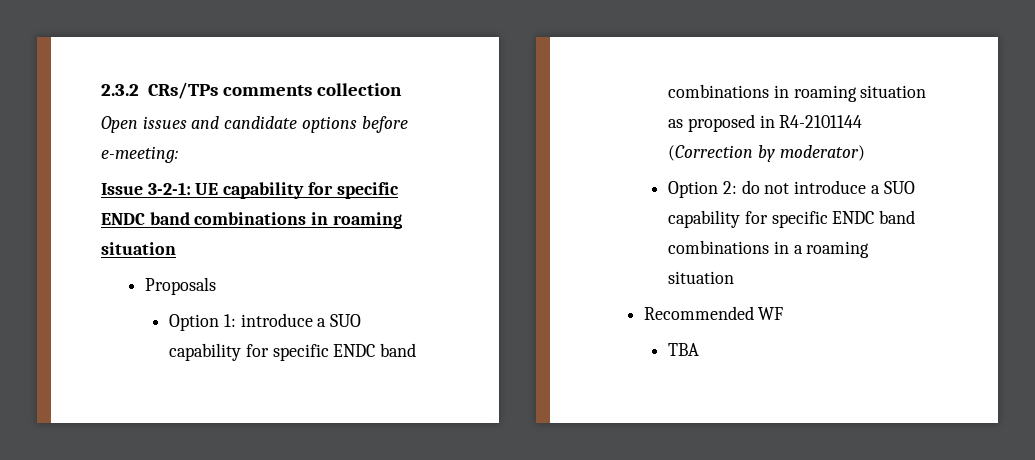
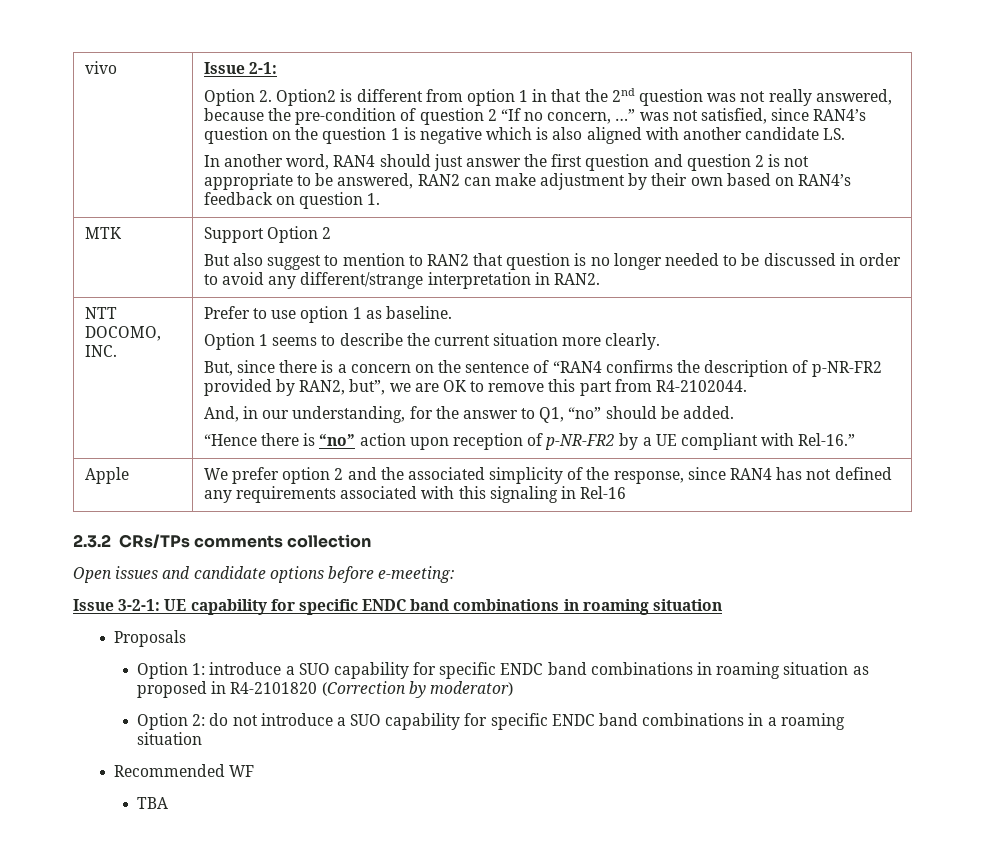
+ vivo | Issue 2-1:
+ Option 2. Option2 is different from option 1 in that the 2nd question was not really answered, because the pre-condition of question 2 “If no concern, …” was not satisfied, since RAN4’s question on the question 1 is negative which is also aligned with another candidate LS.
+ In another word, RAN4 should just answer the first question and question 2 is not appropriate to be answered, RAN2 can make adjustment by their own based on RAN4’s feedback on question 1.
+ MTK | Support Option 2
+ But also suggest to mention to RAN2 that question is no longer needed to be discussed in order to avoid any different/strange interpretation in RAN2.
+ NTT DOCOMO, INC. | Prefer to use option 1 as baseline.
+ Option 1 seems to describe the current situation more clearly.
+ But, since there is a concern on the sentence of “RAN4 confirms the description of p-NR-FR2 provided by RAN2, but”, we are OK to remove this part from R4-2102044.
+ And, in our understanding, for the answer to Q1, “no” should be added.
+ “Hence there is “no” action upon reception of p-NR-FR2 by a UE compliant with Rel-16.”
+ Apple | We prefer option 2 and the associated simplicity of the response, since RAN4 has not defined any requirements associated with this signaling in Rel-16
- Option 1: introduce a SUO capability for specific ENDC band combinations in roaming situation as proposed in R4-2101144 (Correction by moderator)
+ Option 1: introduce a SUO capability for specific ENDC band combinations in roaming situation as proposed in R4-2101820 (Correction by moderator)

